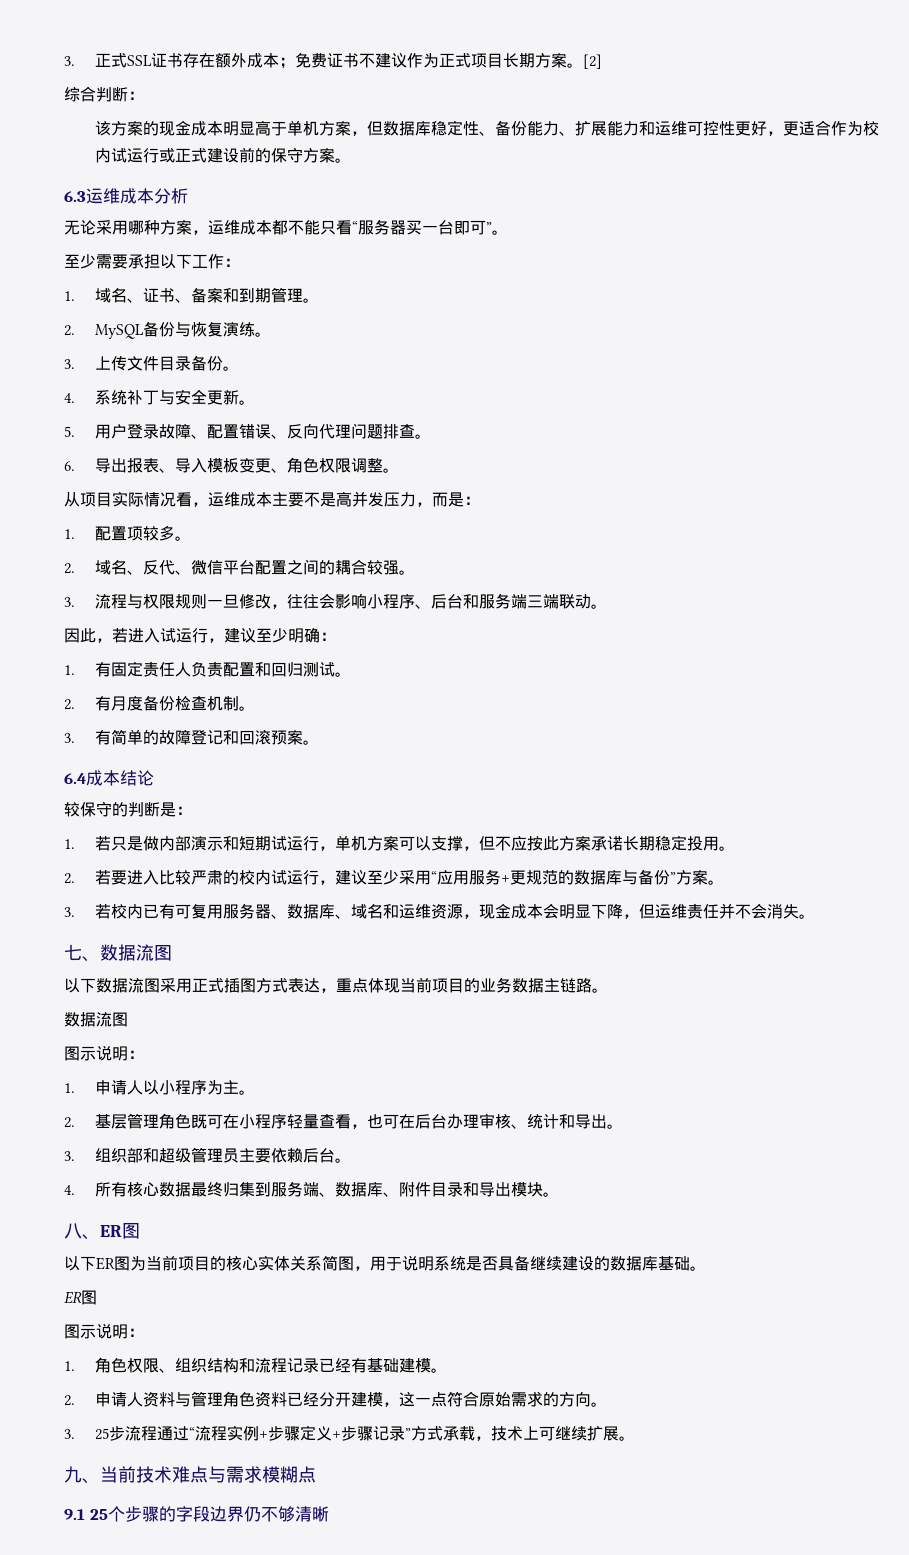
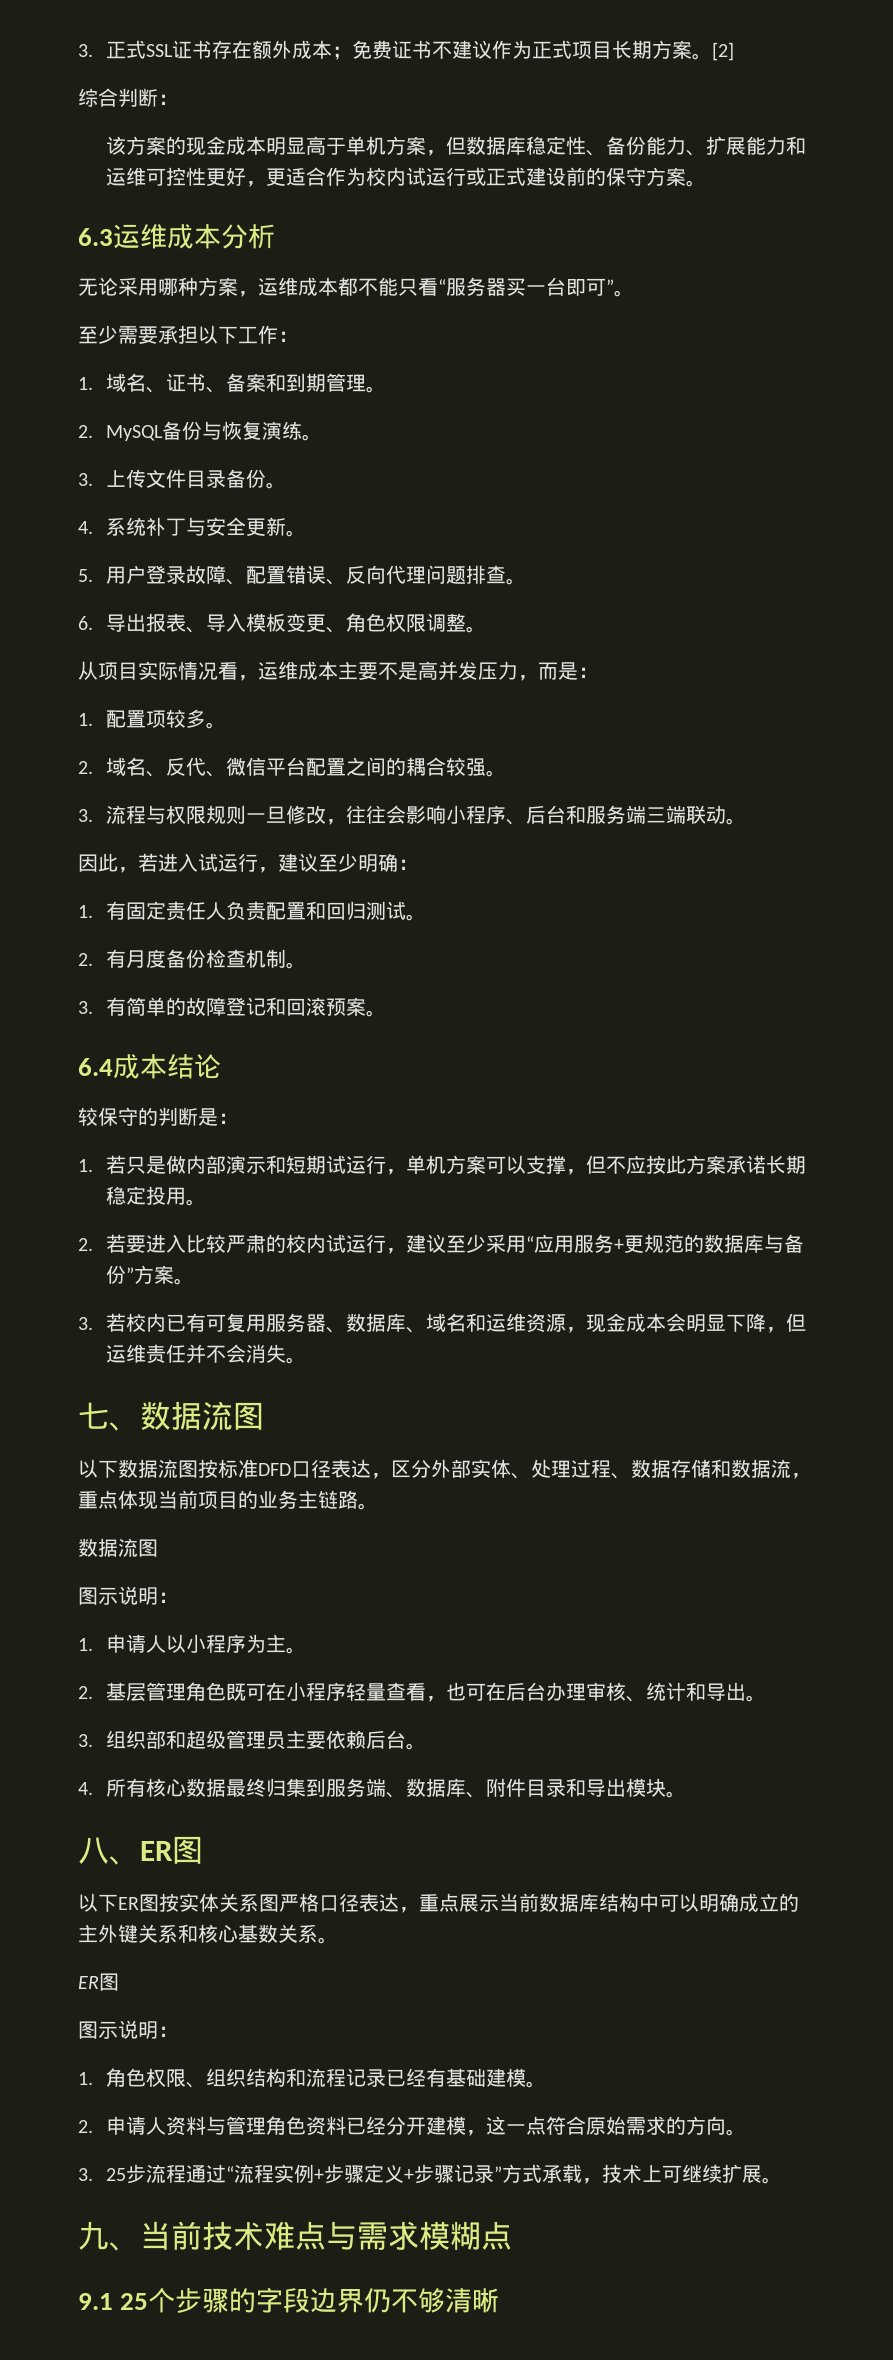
- 以下数据流图采用正式插图方式表达，重点体现当前项目的业务数据主链路。
+ 以下数据流图按标准DFD口径表达，区分外部实体、处理过程、数据存储和数据流，重点体现当前项目的业务主链路。
- 以下ER图为当前项目的核心实体关系简图，用于说明系统是否具备继续建设的数据库基础。
+ 以下ER图按实体关系图严格口径表达，重点展示当前数据库结构中可以明确成立的主外键关系和核心基数关系。

